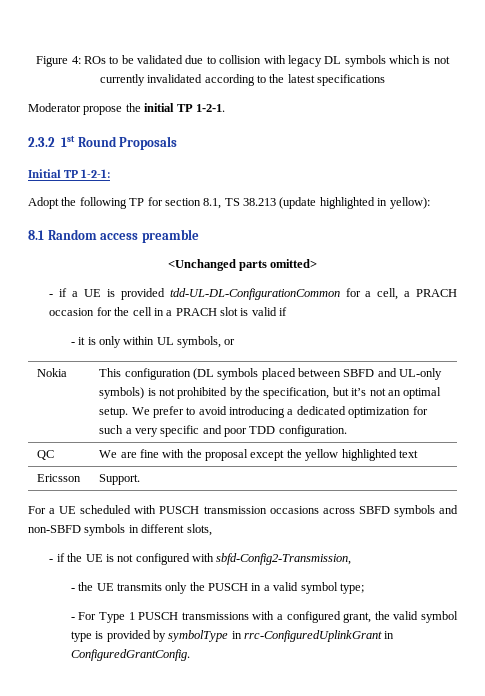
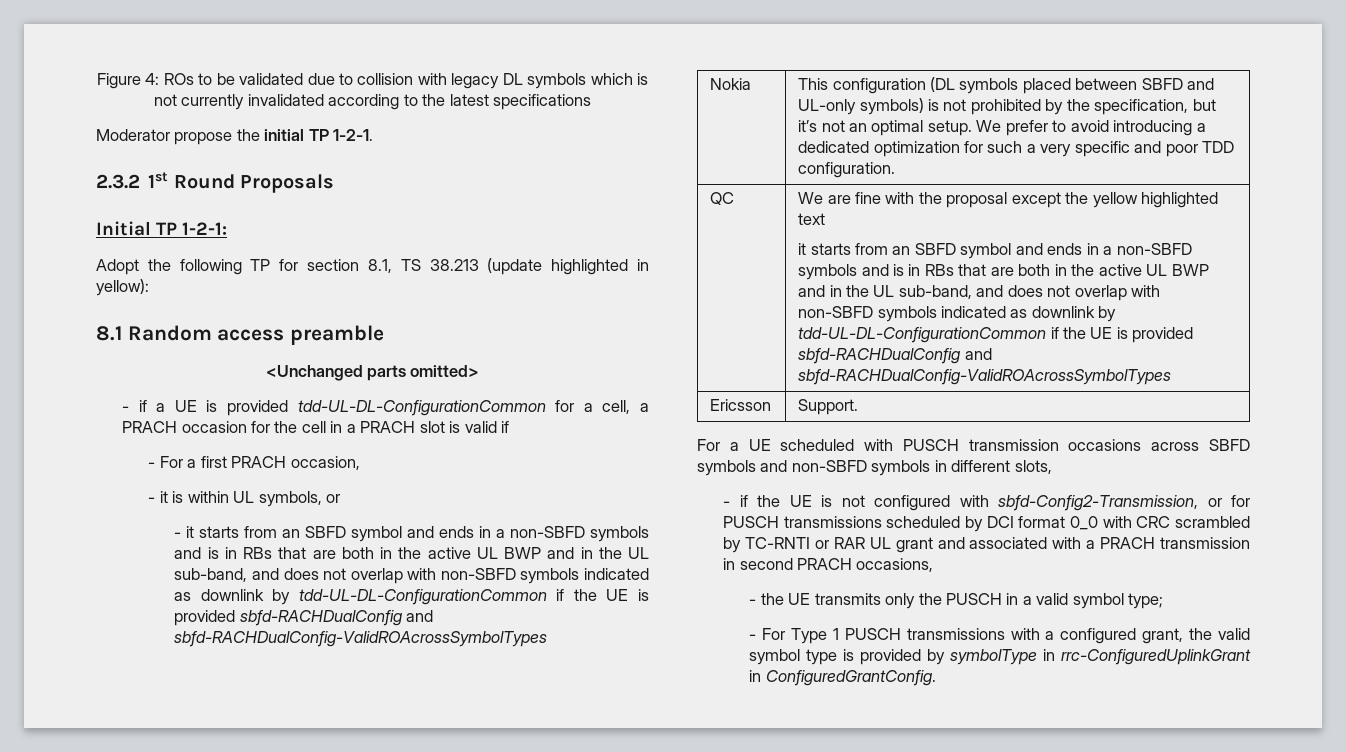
+ - For a first PRACH occasion,
- - it is only within UL symbols, or
+ - it is within UL symbols, or
+ - it starts from an SBFD symbol and ends in a non-SBFD symbols and is in RBs that are both in the active UL BWP and in the UL sub-band, and does not overlap with non-SBFD symbols indicated as downlink by tdd-UL-DL-ConfigurationCommon if the UE is provided sbfd-RACHDualConfig and sbfd-RACHDualConfig-ValidROAcrossSymbolTypes
  We are fine with the proposal except the yellow highlighted text
+ it starts from an SBFD symbol and ends in a non-SBFD symbols and is in RBs that are both in the active UL BWP and in the UL sub-band, and does not overlap with non-SBFD symbols indicated as downlink by tdd-UL-DL-ConfigurationCommon if the UE is provided sbfd-RACHDualConfig and sbfd-RACHDualConfig-ValidROAcrossSymbolTypes
- - if the UE is not configured with sbfd-Config2-Transmission,
+ - if the UE is not configured with sbfd-Config2-Transmission, or for PUSCH transmissions scheduled by DCI format 0_0 with CRC scrambled by TC-RNTI or RAR UL grant and associated with a PRACH transmission in second PRACH occasions,

